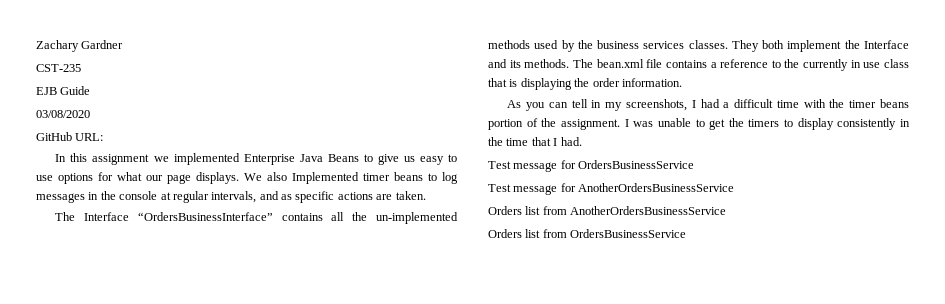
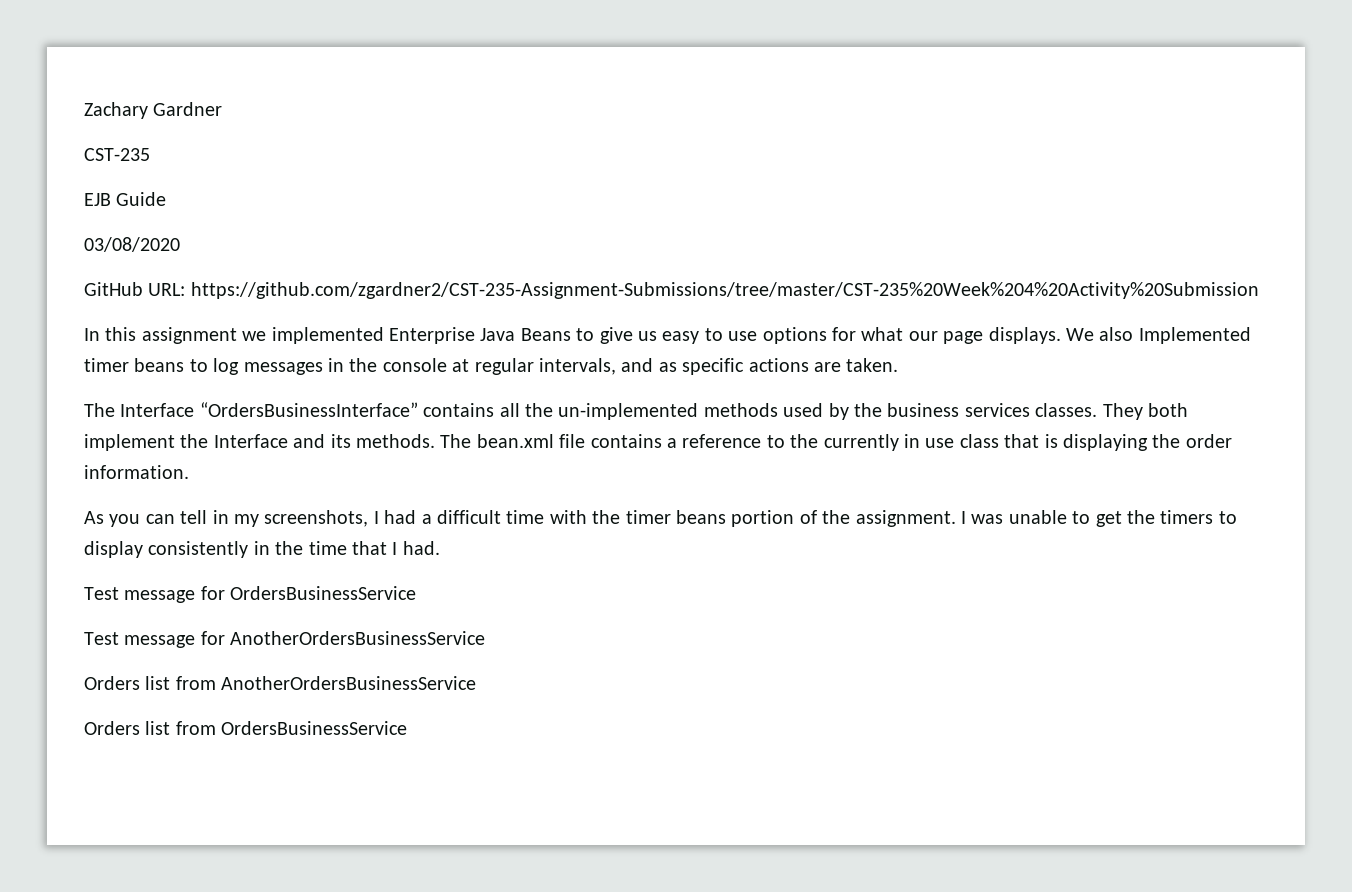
- GitHub URL:
+ GitHub URL: https://github.com/zgardner2/CST-235-Assignment-Submissions/tree/master/CST-235%20Week%204%20Activity%20Submission

